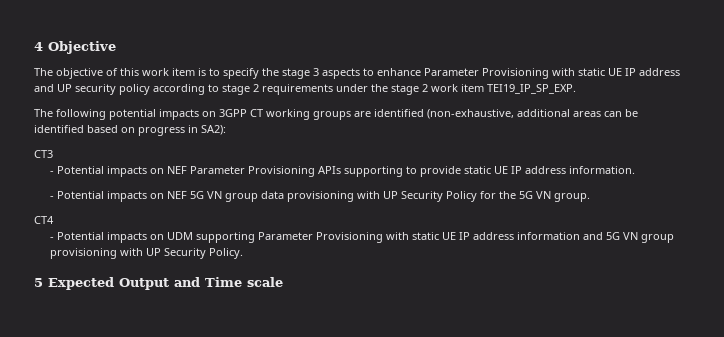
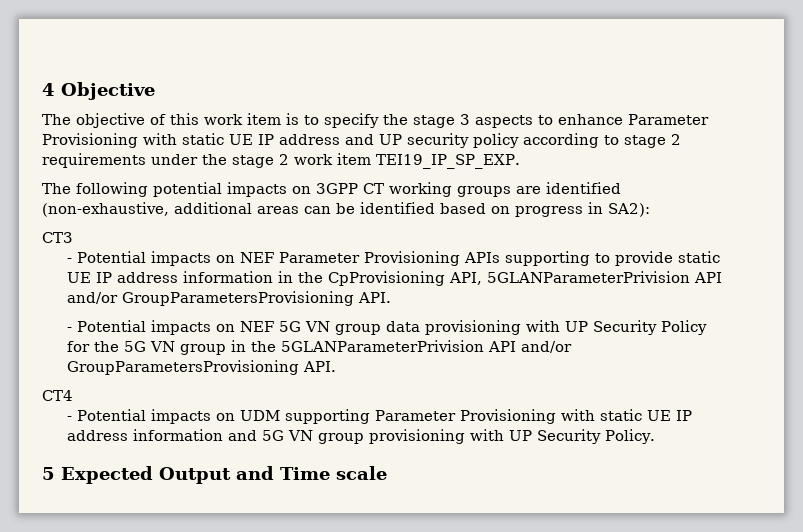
- - Potential impacts on NEF Parameter Provisioning APIs supporting to provide static UE IP address information.
+ - Potential impacts on NEF Parameter Provisioning APIs supporting to provide static UE IP address information in the CpProvisioning API, 5GLANParameterPrivision API and/or GroupParametersProvisioning API.
- - Potential impacts on NEF 5G VN group data provisioning with UP Security Policy for the 5G VN group.
+ - Potential impacts on NEF 5G VN group data provisioning with UP Security Policy for the 5G VN group in the 5GLANParameterPrivision API and/or GroupParametersProvisioning API.

